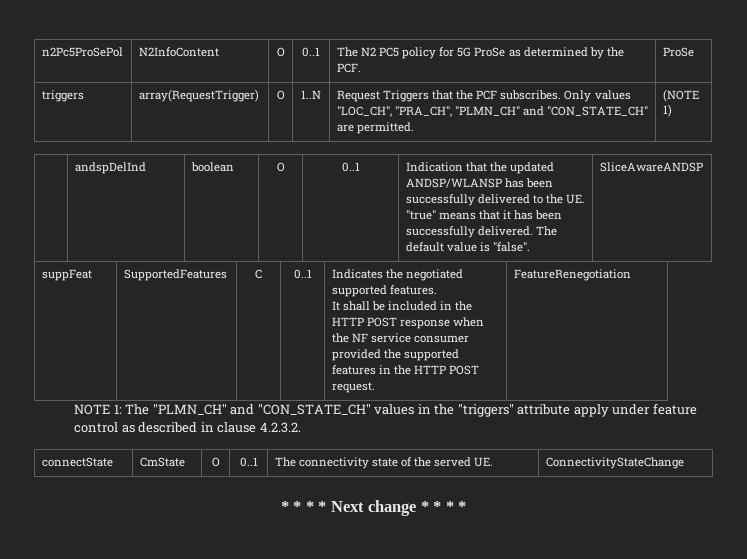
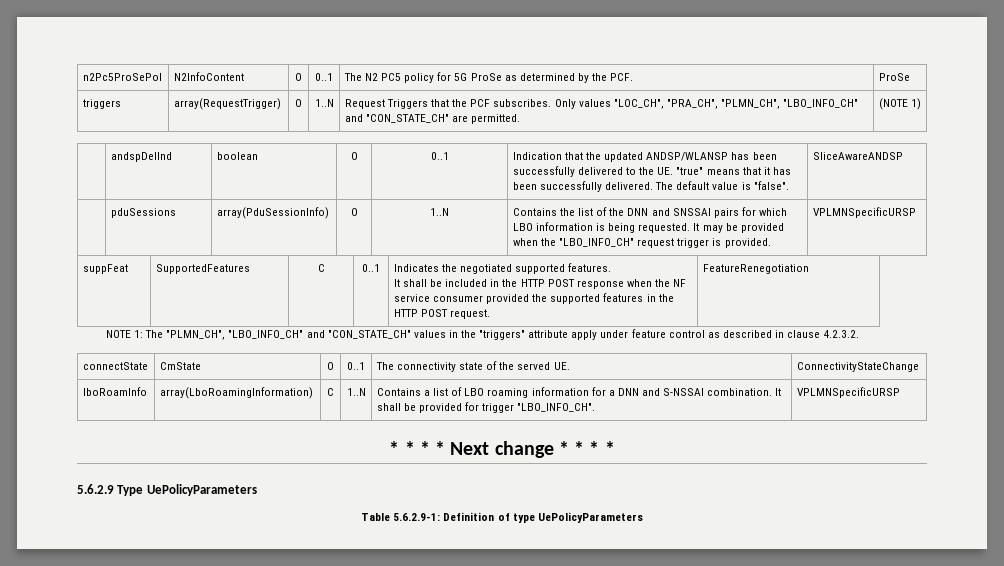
- triggers | array(RequestTrigger) | O | 1..N | Request Triggers that the PCF subscribes. Only values "LOC_CH", "PRA_CH", "PLMN_CH" and "CON_STATE_CH" are permitted. | (NOTE 1)
+ triggers | array(RequestTrigger) | O | 1..N | Request Triggers that the PCF subscribes. Only values "LOC_CH", "PRA_CH", "PLMN_CH", "LBO_INFO_CH" and "CON_STATE_CH" are permitted. | (NOTE 1)
+ | pduSessions | array(PduSessionInfo) | O | 1..N | Contains the list of the DNN and SNSSAI pairs for which LBO information is being requested. It may be provided when the "LBO_INFO_CH" request trigger is provided. | VPLMNSpecificURSP
- NOTE 1: The "PLMN_CH" and "CON_STATE_CH" values in the "triggers" attribute apply under feature control as described in clause 4.2.3.2.
+ NOTE 1: The "PLMN_CH", "LBO_INFO_CH" and "CON_STATE_CH" values in the "triggers" attribute apply under feature control as described in clause 4.2.3.2.
+ lboRoamInfo | array(LboRoamingInformation) | C | 1..N | Contains a list of LBO roaming information for a DNN and S-NSSAI combination. It shall be provided for trigger "LBO_INFO_CH". | VPLMNSpecificURSP
+ 5.6.2.9 Type UePolicyParameters
+ Table 5.6.2.9-1: Definition of type UePolicyParameters

